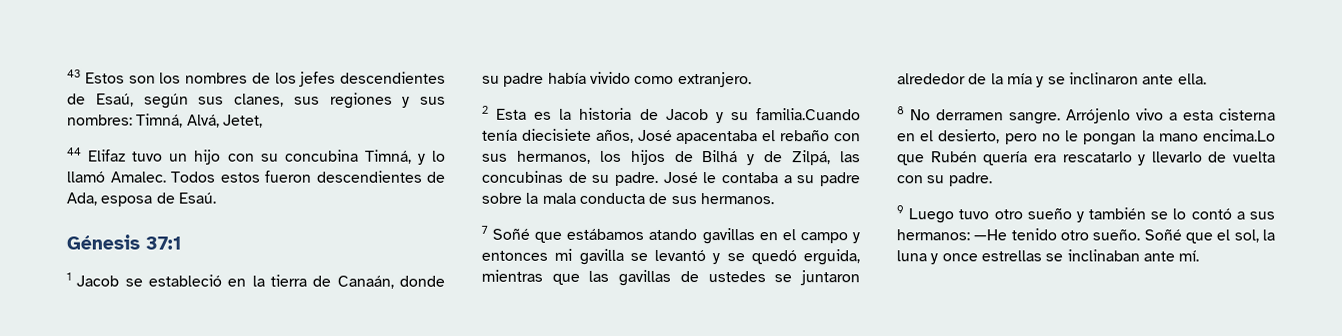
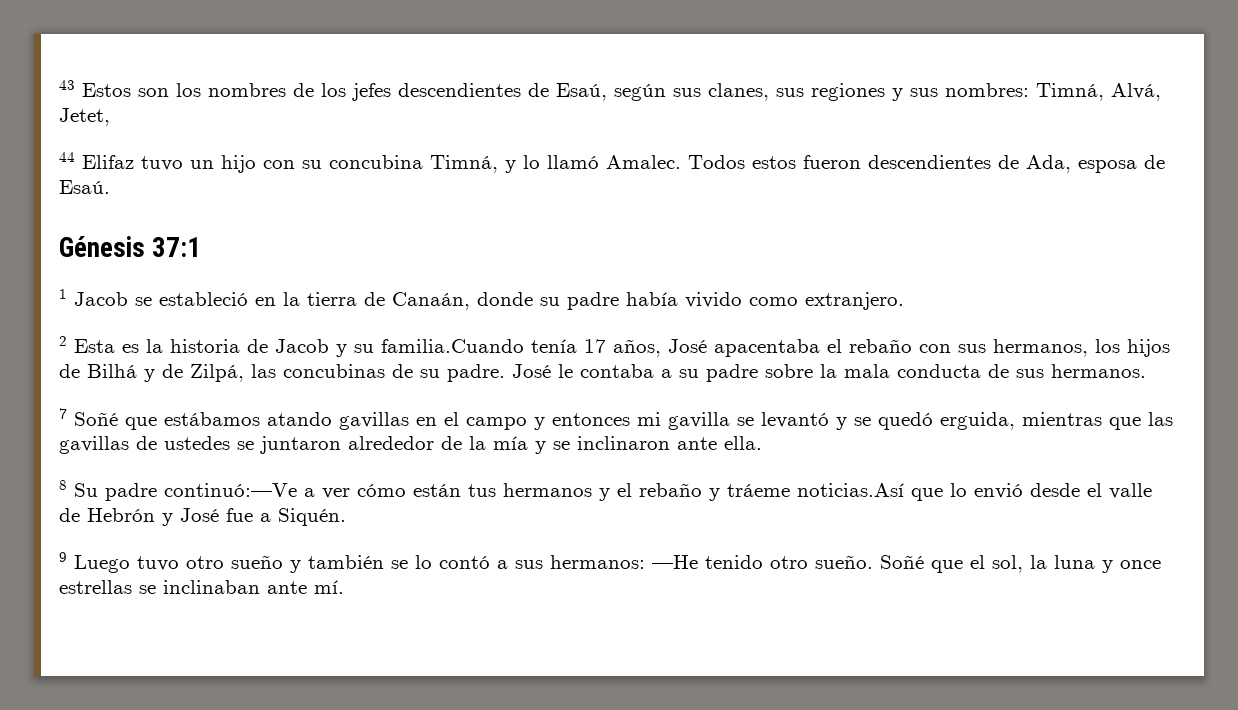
- 2 Esta es la historia de Jacob y su familia.Cuando tenía diecisiete años, José apacentaba el rebaño con sus hermanos, los hijos de Bilhá y de Zilpá, las concubinas de su padre.
+ 2 Esta es la historia de Jacob y su familia.Cuando tenía 17 años, José apacentaba el rebaño con sus hermanos, los hijos de Bilhá y de Zilpá, las concubinas de su padre.
- 8 No derramen sangre. Arrójenlo vivo a esta cisterna en el desierto, pero no le pongan la mano encima.Lo que Rubén quería era rescatarlo y llevarlo de vuelta con su padre.
+ 8 Su padre continuó:—Ve a ver cómo están tus hermanos y el rebaño y tráeme noticias.Así que lo envió desde el valle de Hebrón y José fue a Siquén.

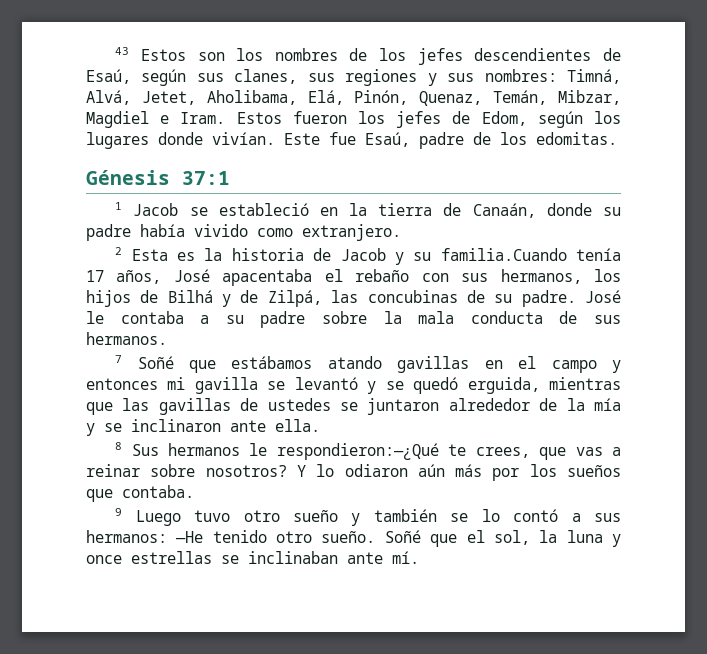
- 43 Estos son los nombres de los jefes descendientes de Esaú, según sus clanes, sus regiones y sus nombres: Timná, Alvá, Jetet,
- 44 Elifaz tuvo un hijo con su concubina Timná, y lo llamó Amalec. Todos estos fueron descendientes de Ada, esposa de Esaú.
+ 43 Estos son los nombres de los jefes descendientes de Esaú, según sus clanes, sus regiones y sus nombres: Timná, Alvá, Jetet, Aholibama, Elá, Pinón, Quenaz, Temán, Mibzar, Magdiel e Iram. Estos fueron los jefes de Edom, según los lugares donde vivían. Este fue Esaú, padre de los edomitas.
- 8 Su padre continuó:—Ve a ver cómo están tus hermanos y el rebaño y tráeme noticias.Así que lo envió desde el valle de Hebrón y José fue a Siquén.
+ 8 Sus hermanos le respondieron:—¿Qué te crees, que vas a reinar sobre nosotros? Y lo odiaron aún más por los sueños que contaba.

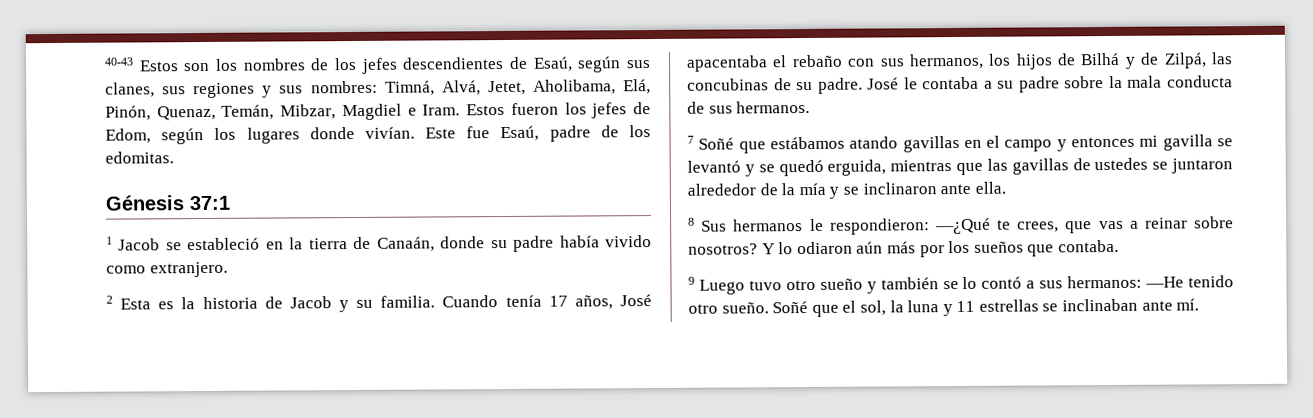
- 43 Estos son los nombres de los jefes descendientes de Esaú, según sus clanes, sus regiones y sus nombres: Timná, Alvá, Jetet, Aholibama, Elá, Pinón, Quenaz, Temán, Mibzar, Magdiel e Iram.
+ 40-43 Estos son los nombres de los jefes descendientes de Esaú, según sus clanes, sus regiones y sus nombres: Timná, Alvá, Jetet, Aholibama, Elá, Pinón, Quenaz, Temán, Mibzar, Magdiel e Iram.
- 2 Esta es la historia de Jacob y su familia.Cuando tenía 17 años, José apacentaba el rebaño con sus hermanos, los hijos de Bilhá y de Zilpá, las concubinas de su padre.
+ 2 Esta es la historia de Jacob y su familia. Cuando tenía 17 años, José apacentaba el rebaño con sus hermanos, los hijos de Bilhá y de Zilpá, las concubinas de su padre.
- 8 Sus hermanos le respondieron:—¿Qué te crees, que vas a reinar sobre nosotros?
+ 8 Sus hermanos le respondieron: —¿Qué te crees, que vas a reinar sobre nosotros?
- Soñé que el sol, la luna y once estrellas se inclinaban ante mí.
+ Soñé que el sol, la luna y 11 estrellas se inclinaban ante mí.

